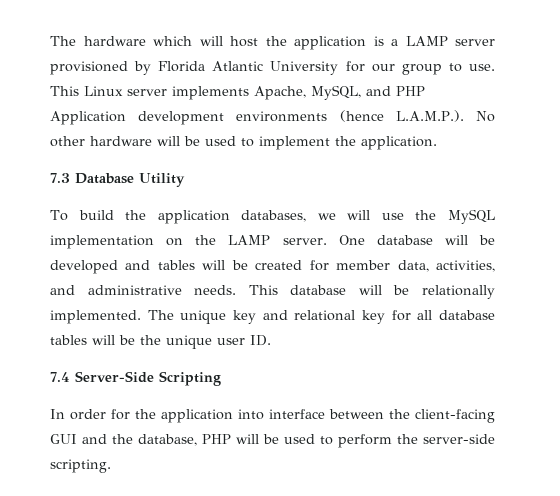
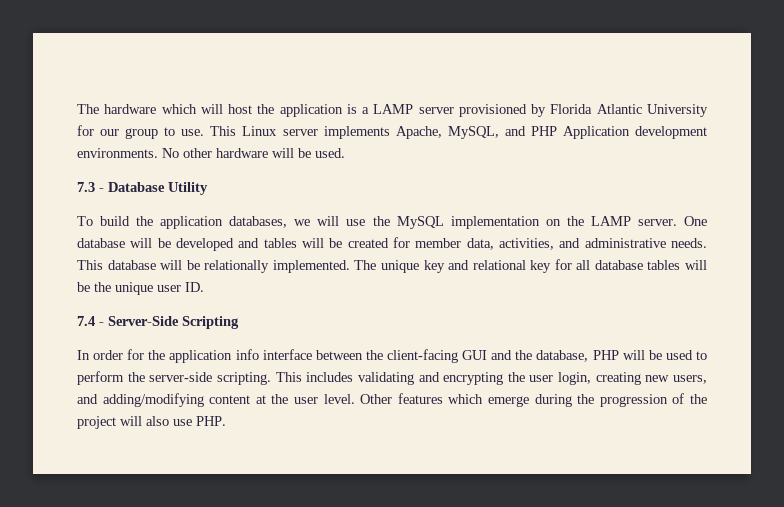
- This Linux server implements Apache, MySQL, and PHP Application development environments (hence L.A.M.P.). No other hardware will be used to implement the application.
+ This Linux server implements Apache, MySQL, and PHP Application development environments. No other hardware will be used.
- 7.3 Database Utility
+ 7.3 - Database Utility
- 7.4 Server-Side Scripting
+ 7.4 - Server-Side Scripting
- In order for the application into interface between the client-facing GUI and the database, PHP will be used to perform the server-side scripting.
+ In order for the application info interface between the client-facing GUI and the database, PHP will be used to perform the server-side scripting.
+ This includes validating and encrypting the user login, creating new users, and adding/modifying content at the user level. Other features which emerge during the progression of the project will also use PHP.

